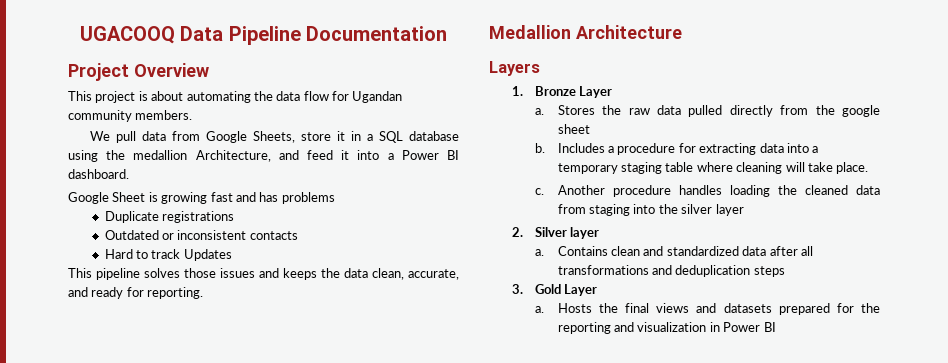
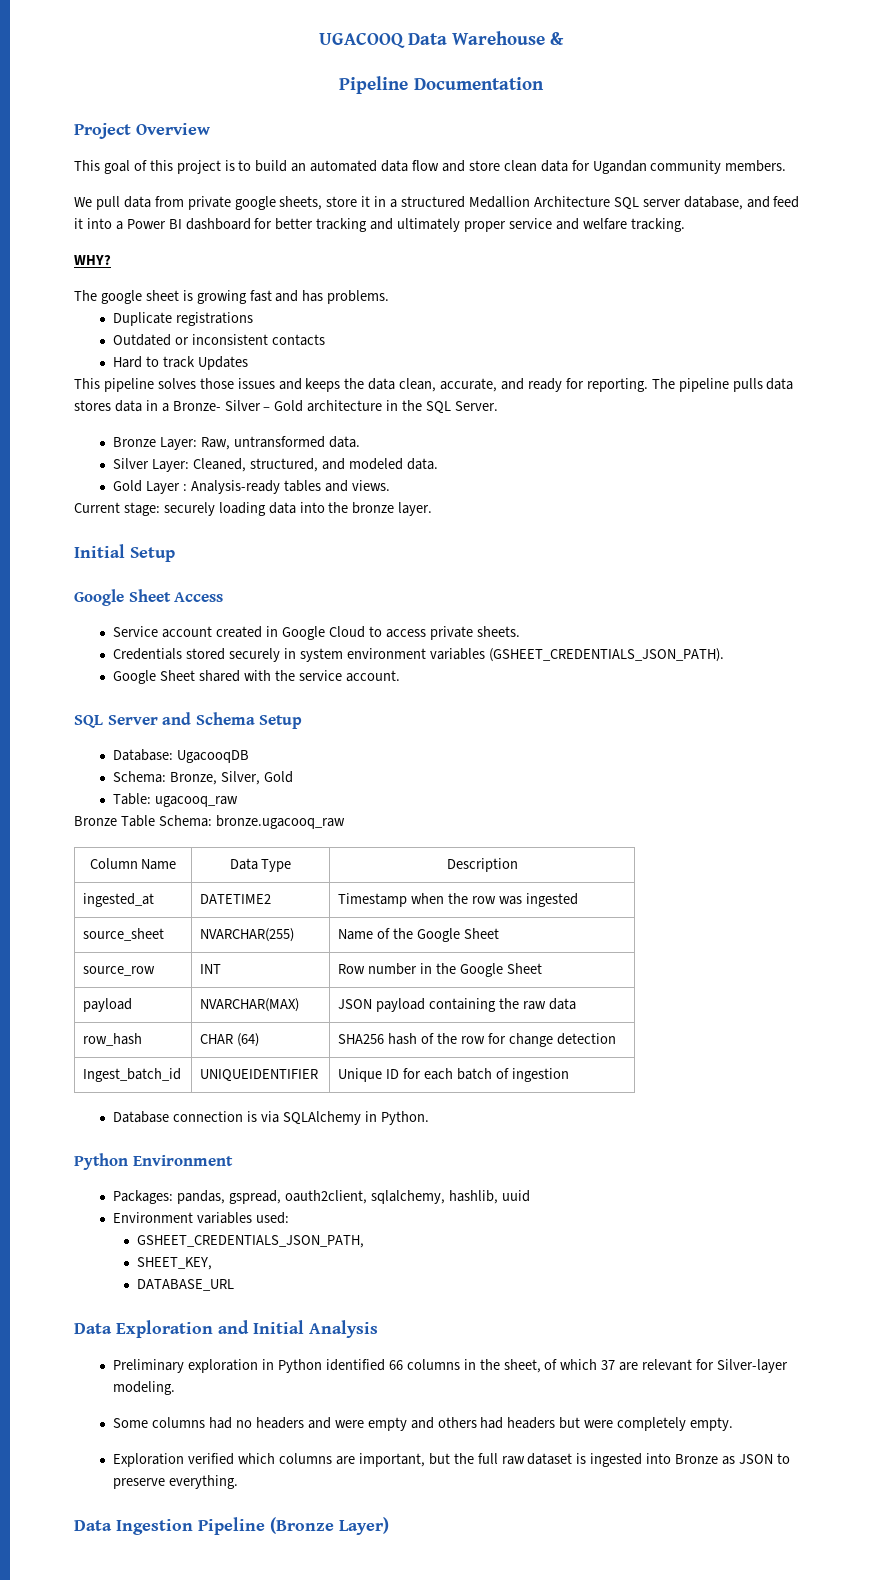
- UGACOOQ Data Pipeline Documentation
+ UGACOOQ Data Warehouse &
+ Pipeline Documentation
- This project is about automating the data flow for Ugandan community members.
+ This goal of this project is to build an automated data flow and store clean data for Ugandan community members.
- We pull data from Google Sheets, store it in a SQL database using the medallion Architecture, and feed it into a Power BI dashboard.
- Google Sheet is growing fast and has problems
+ We pull data from private google sheets, store it in a structured Medallion Architecture SQL server database, and feed it into a Power BI dashboard for better tracking and ultimately proper service and welfare tracking.
+ WHY?
+ The google sheet is growing fast and has problems.
- This pipeline solves those issues and keeps the data clean, accurate, and ready for reporting.
- Medallion Architecture
- Layers
- 1. Bronze Layer
- a. Stores the raw data pulled directly from the google sheet
- b. Includes a procedure for extracting data into a temporary staging table where cleaning will take place.
- c. Another procedure handles loading the cleaned data from staging into the silver layer
- 2. Silver layer
- a. Contains clean and standardized data after all transformations and deduplication steps
- 3. Gold Layer
- a. Hosts the final views and datasets prepared for the reporting and visualization in Power BI
+ This pipeline solves those issues and keeps the data clean, accurate, and ready for reporting. The pipeline pulls data stores data in a Bronze- Silver – Gold architecture in the SQL Server.
+ Bronze Layer: Raw, untransformed data.
+ Silver Layer: Cleaned, structured, and modeled data.
+ Gold Layer : Analysis-ready tables and views.
+ Current stage: securely loading data into the bronze layer.
+ Initial Setup
+ Google Sheet Access
+ Service account created in Google Cloud to access private sheets.
+ Credentials stored securely in system environment variables (GSHEET_CREDENTIALS_JSON_PATH).
+ Google Sheet shared with the service account.
+ SQL Server and Schema Setup
+ Database: UgacooqDB
+ Schema: Bronze, Silver, Gold
+ Table: ugacooq_raw
+ Bronze Table Schema: bronze.ugacooq_raw
+ Column Name | Data Type | Description
+ ingested_at | DATETIME2 | Timestamp when the row was ingested
+ source_sheet | NVARCHAR(255) | Name of the Google Sheet
+ source_row | INT | Row number in the Google Sheet
+ payload | NVARCHAR(MAX) | JSON payload containing the raw data
+ row_hash | CHAR (64) | SHA256 hash of the row for change detection
+ Ingest_batch_id | UNIQUEIDENTIFIER | Unique ID for each batch of ingestion
+ Database connection is via SQLAlchemy in Python.
+ Python Environment
+ Packages: pandas, gspread, oauth2client, sqlalchemy, hashlib, uuid
+ Environment variables used:
+ GSHEET_CREDENTIALS_JSON_PATH,
+ SHEET_KEY,
+ DATABASE_URL
+ Data Exploration and Initial Analysis
+ Preliminary exploration in Python identified 66 columns in the sheet, of which 37 are relevant for Silver-layer modeling.
+ Some columns had no headers and were empty and others had headers but were completely empty.
+ Exploration verified which columns are important, but the full raw dataset is ingested into Bronze as JSON to preserve everything.
+ Data Ingestion Pipeline (Bronze Layer)

